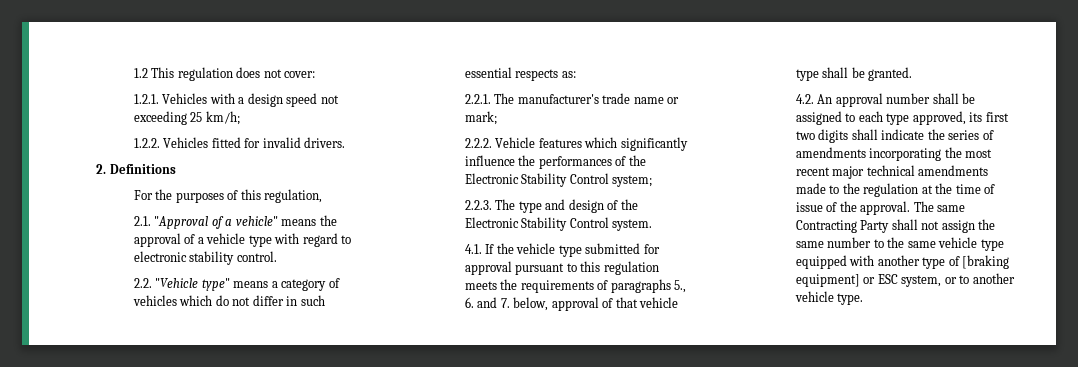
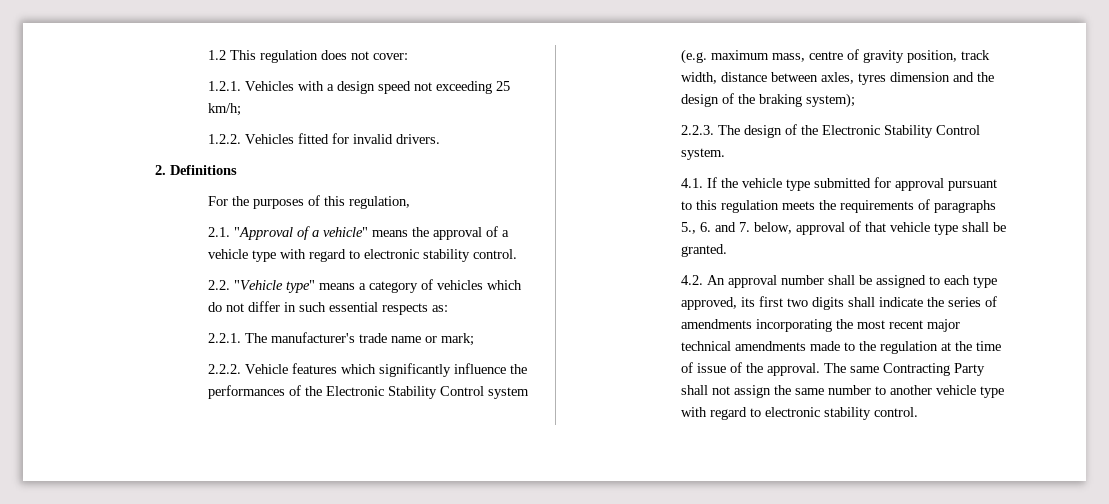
- 2.2.2. Vehicle features which significantly influence the performances of the Electronic Stability Control system;
+ 2.2.2. Vehicle features which significantly influence the performances of the Electronic Stability Control system (e.g. maximum mass, centre of gravity position, track width, distance between axles, tyres dimension and the design of the braking system);
- 2.2.3. The type and design of the Electronic Stability Control system.
+ 2.2.3. The design of the Electronic Stability Control system.
- The same Contracting Party shall not assign the same number to the same vehicle type equipped with another type of [braking equipment] or ESC system, or to another vehicle type.
+ The same Contracting Party shall not assign the same number to another vehicle type with regard to electronic stability control.

